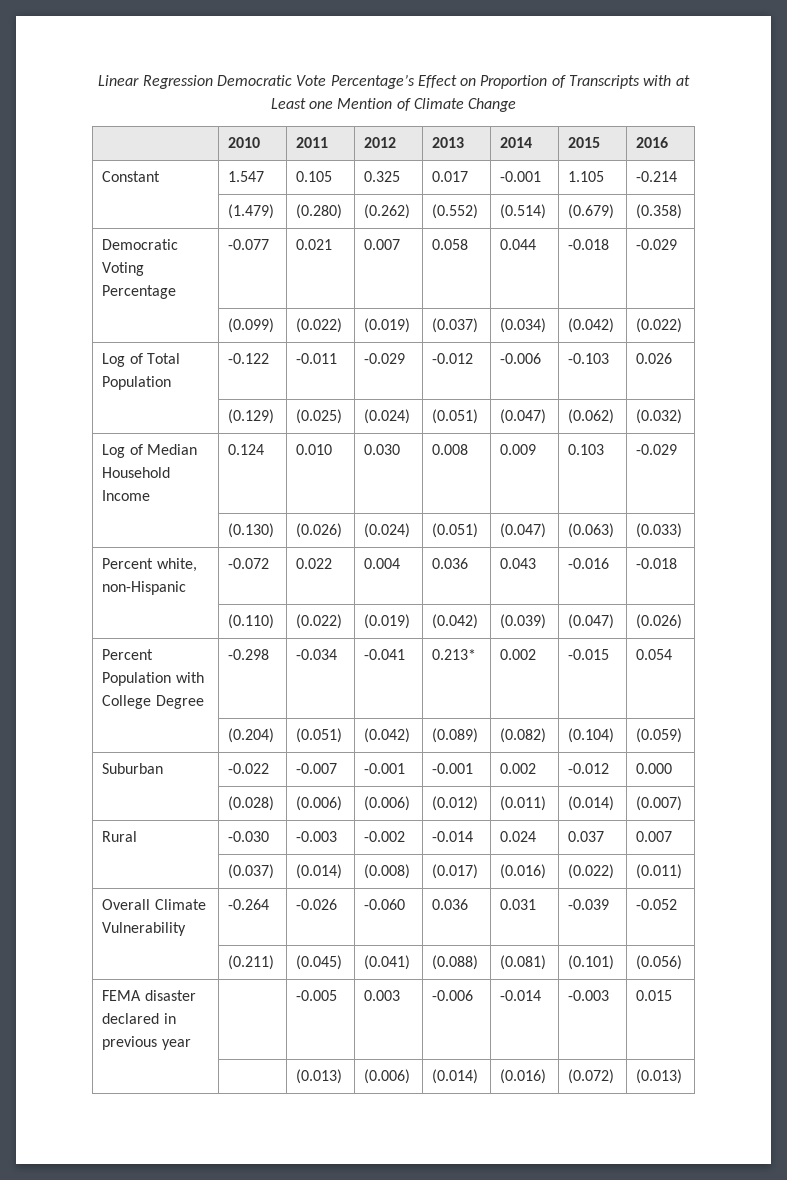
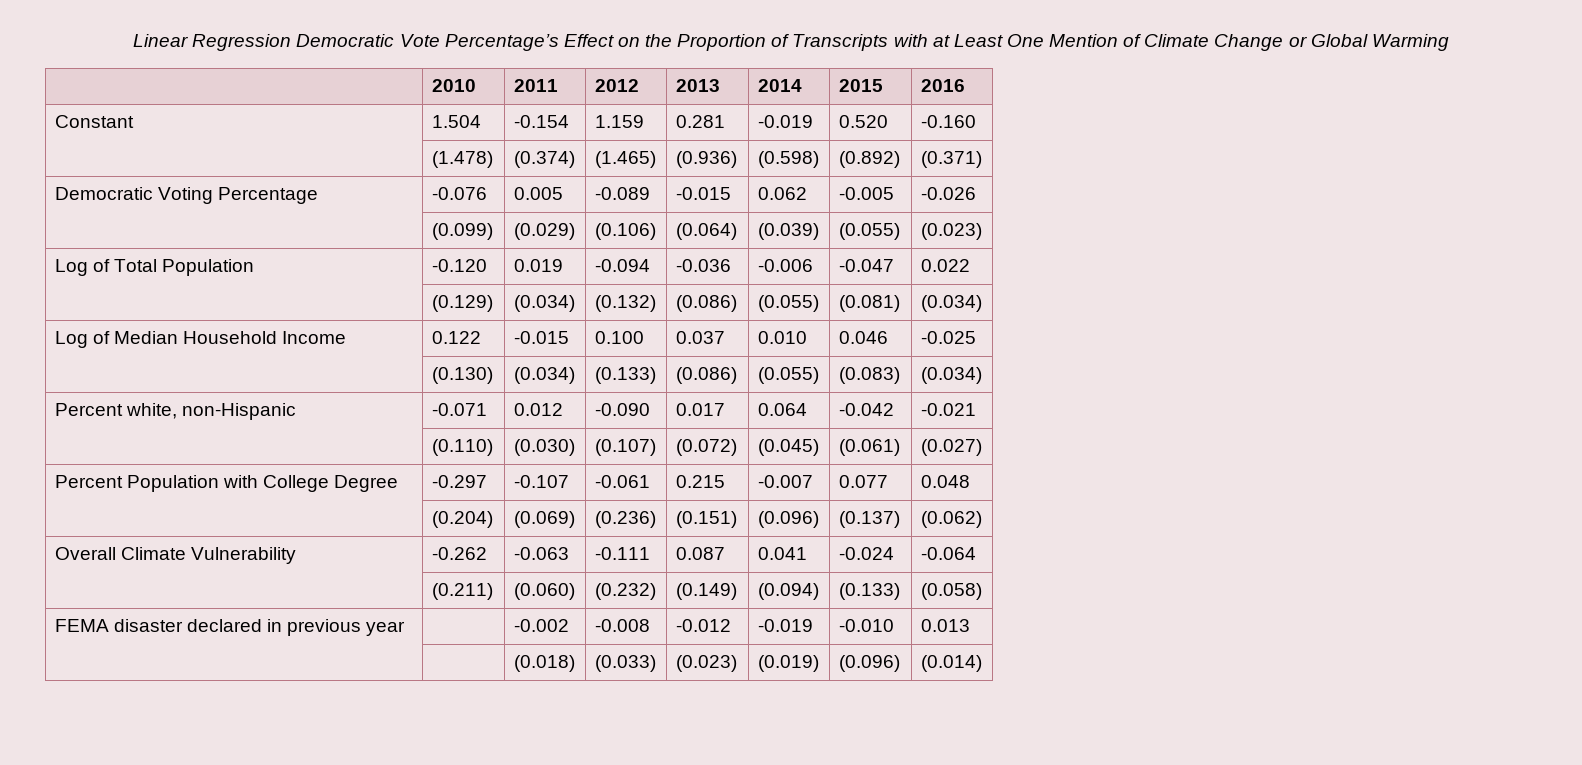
- Linear Regression Democratic Vote Percentage’s Effect on Proportion of Transcripts with at Least one Mention of Climate Change
+ Linear Regression Democratic Vote Percentage’s Effect on the Proportion of Transcripts with at Least One Mention of Climate Change or Global Warming
- Constant | 1.547 | 0.105 | 0.325 | 0.017 | -0.001 | 1.105 | -0.214
- | (1.479) | (0.280) | (0.262) | (0.552) | (0.514) | (0.679) | (0.358)
- Democratic Voting Percentage | -0.077 | 0.021 | 0.007 | 0.058 | 0.044 | -0.018 | -0.029
- | (0.099) | (0.022) | (0.019) | (0.037) | (0.034) | (0.042) | (0.022)
+ Constant | 1.504 | -0.154 | 1.159 | 0.281 | -0.019 | 0.520 | -0.160
+ | (1.478) | (0.374) | (1.465) | (0.936) | (0.598) | (0.892) | (0.371)
+ Democratic Voting Percentage | -0.076 | 0.005 | -0.089 | -0.015 | 0.062 | -0.005 | -0.026
+ | (0.099) | (0.029) | (0.106) | (0.064) | (0.039) | (0.055) | (0.023)
- Log of Total Population | -0.122 | -0.011 | -0.029 | -0.012 | -0.006 | -0.103 | 0.026
+ Log of Total Population | -0.120 | 0.019 | -0.094 | -0.036 | -0.006 | -0.047 | 0.022
- | (0.129) | (0.025) | (0.024) | (0.051) | (0.047) | (0.062) | (0.032)
+ | (0.129) | (0.034) | (0.132) | (0.086) | (0.055) | (0.081) | (0.034)
- Log of Median Household Income | 0.124 | 0.010 | 0.030 | 0.008 | 0.009 | 0.103 | -0.029
- | (0.130) | (0.026) | (0.024) | (0.051) | (0.047) | (0.063) | (0.033)
- Percent white, non-Hispanic | -0.072 | 0.022 | 0.004 | 0.036 | 0.043 | -0.016 | -0.018
- | (0.110) | (0.022) | (0.019) | (0.042) | (0.039) | (0.047) | (0.026)
+ Log of Median Household Income | 0.122 | -0.015 | 0.100 | 0.037 | 0.010 | 0.046 | -0.025
+ | (0.130) | (0.034) | (0.133) | (0.086) | (0.055) | (0.083) | (0.034)
+ Percent white, non-Hispanic | -0.071 | 0.012 | -0.090 | 0.017 | 0.064 | -0.042 | -0.021
+ | (0.110) | (0.030) | (0.107) | (0.072) | (0.045) | (0.061) | (0.027)
- Percent Population with College Degree | -0.298 | -0.034 | -0.041 | 0.213* | 0.002 | -0.015 | 0.054
- | (0.204) | (0.051) | (0.042) | (0.089) | (0.082) | (0.104) | (0.059)
- Suburban | -0.022 | -0.007 | -0.001 | -0.001 | 0.002 | -0.012 | 0.000
- | (0.028) | (0.006) | (0.006) | (0.012) | (0.011) | (0.014) | (0.007)
- Rural | -0.030 | -0.003 | -0.002 | -0.014 | 0.024 | 0.037 | 0.007
- | (0.037) | (0.014) | (0.008) | (0.017) | (0.016) | (0.022) | (0.011)
- Overall Climate Vulnerability | -0.264 | -0.026 | -0.060 | 0.036 | 0.031 | -0.039 | -0.052
- | (0.211) | (0.045) | (0.041) | (0.088) | (0.081) | (0.101) | (0.056)
+ Percent Population with College Degree | -0.297 | -0.107 | -0.061 | 0.215 | -0.007 | 0.077 | 0.048
+ | (0.204) | (0.069) | (0.236) | (0.151) | (0.096) | (0.137) | (0.062)
+ Overall Climate Vulnerability | -0.262 | -0.063 | -0.111 | 0.087 | 0.041 | -0.024 | -0.064
+ | (0.211) | (0.060) | (0.232) | (0.149) | (0.094) | (0.133) | (0.058)
- FEMA disaster declared in previous year | | -0.005 | 0.003 | -0.006 | -0.014 | -0.003 | 0.015
- | | (0.013) | (0.006) | (0.014) | (0.016) | (0.072) | (0.013)
+ FEMA disaster declared in previous year | | -0.002 | -0.008 | -0.012 | -0.019 | -0.010 | 0.013
+ | | (0.018) | (0.033) | (0.023) | (0.019) | (0.096) | (0.014)

